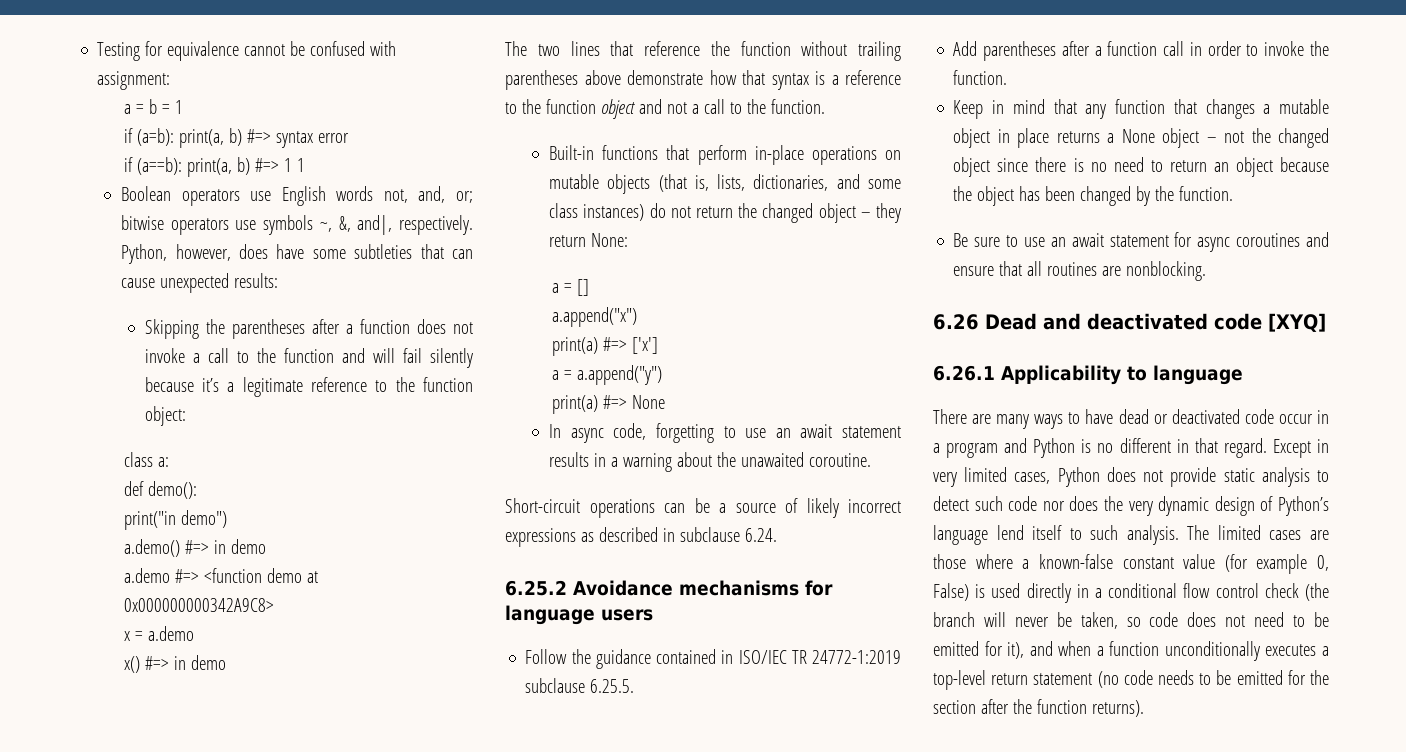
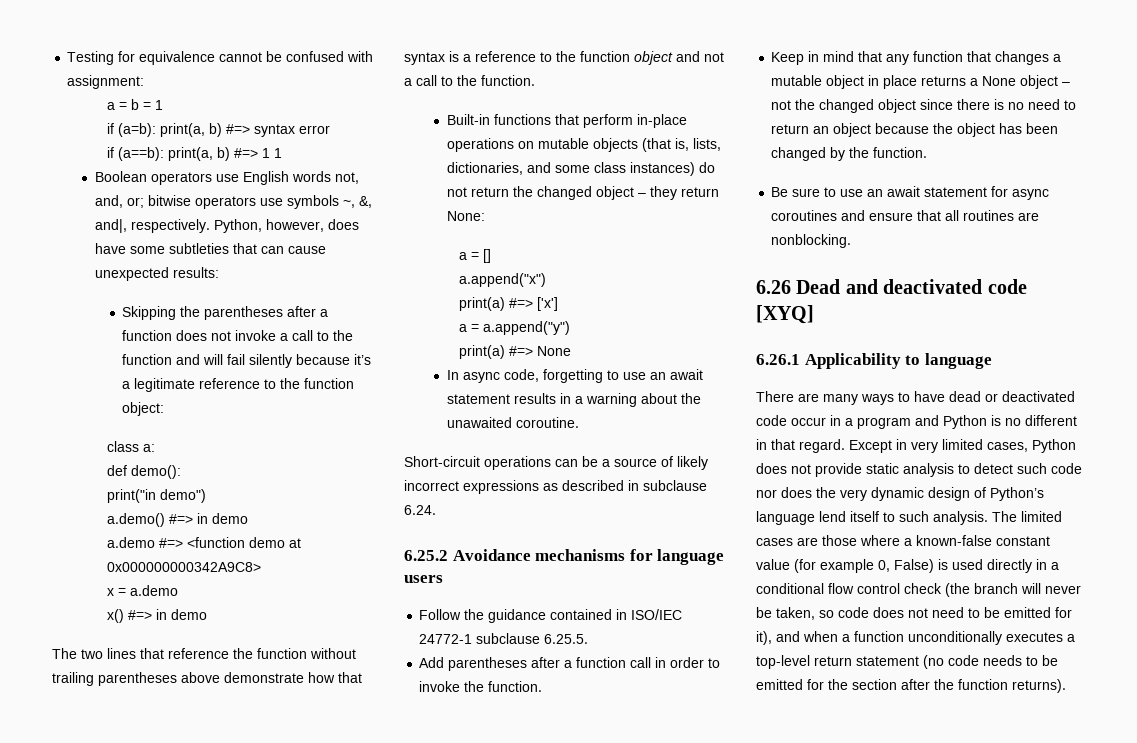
- Follow the guidance contained in ISO/IEC TR 24772-1:2019 subclause 6.25.5.
+ Follow the guidance contained in ISO/IEC 24772-1 subclause 6.25.5.

